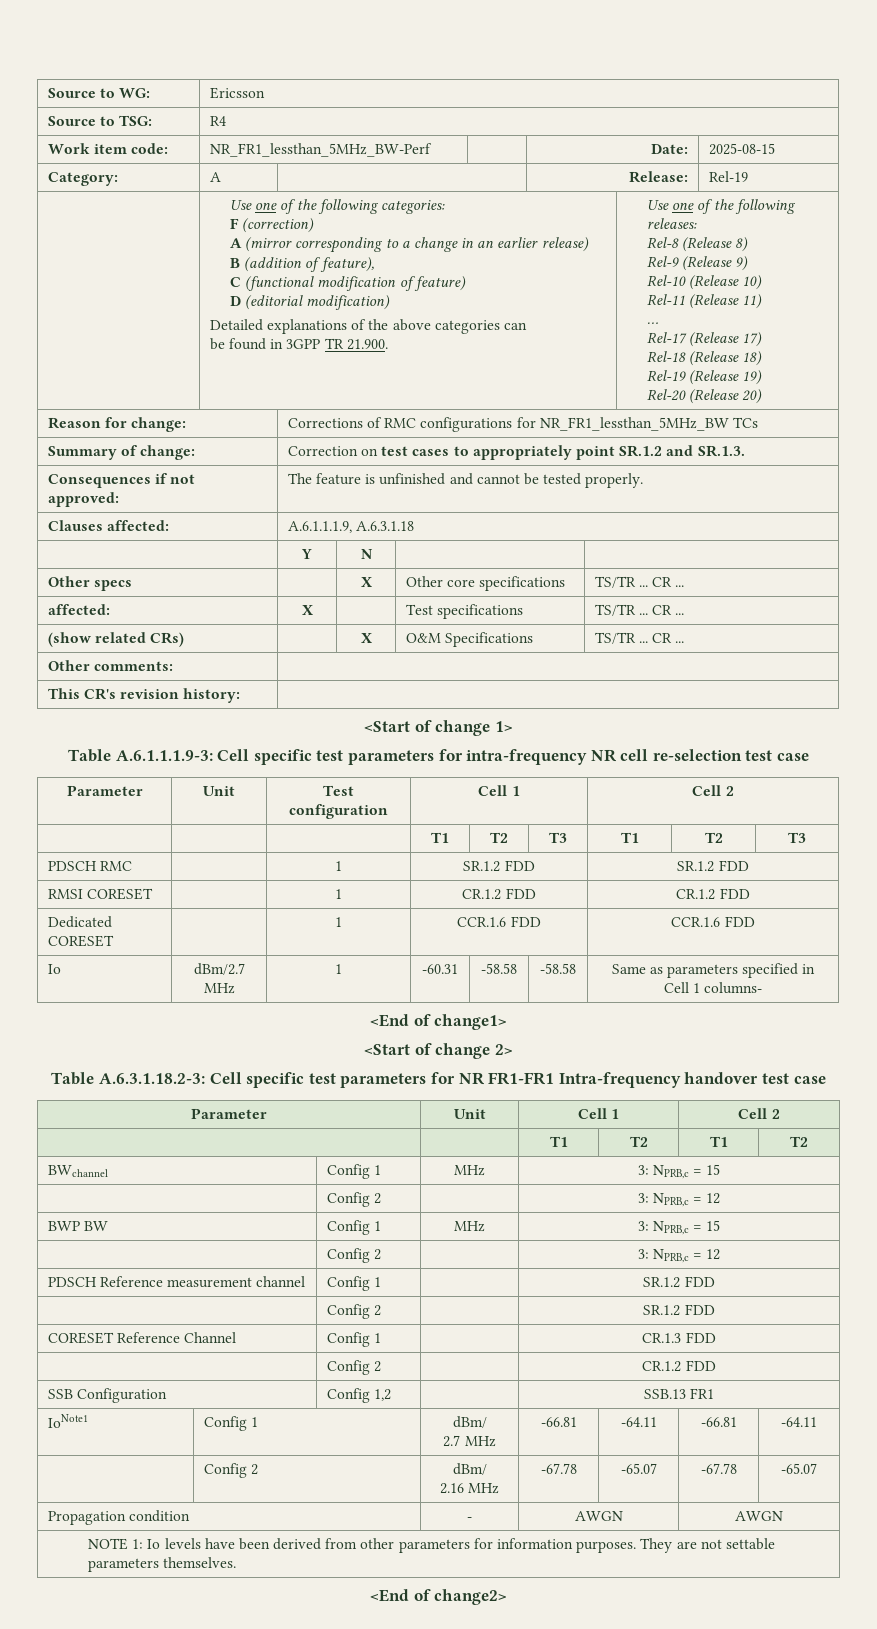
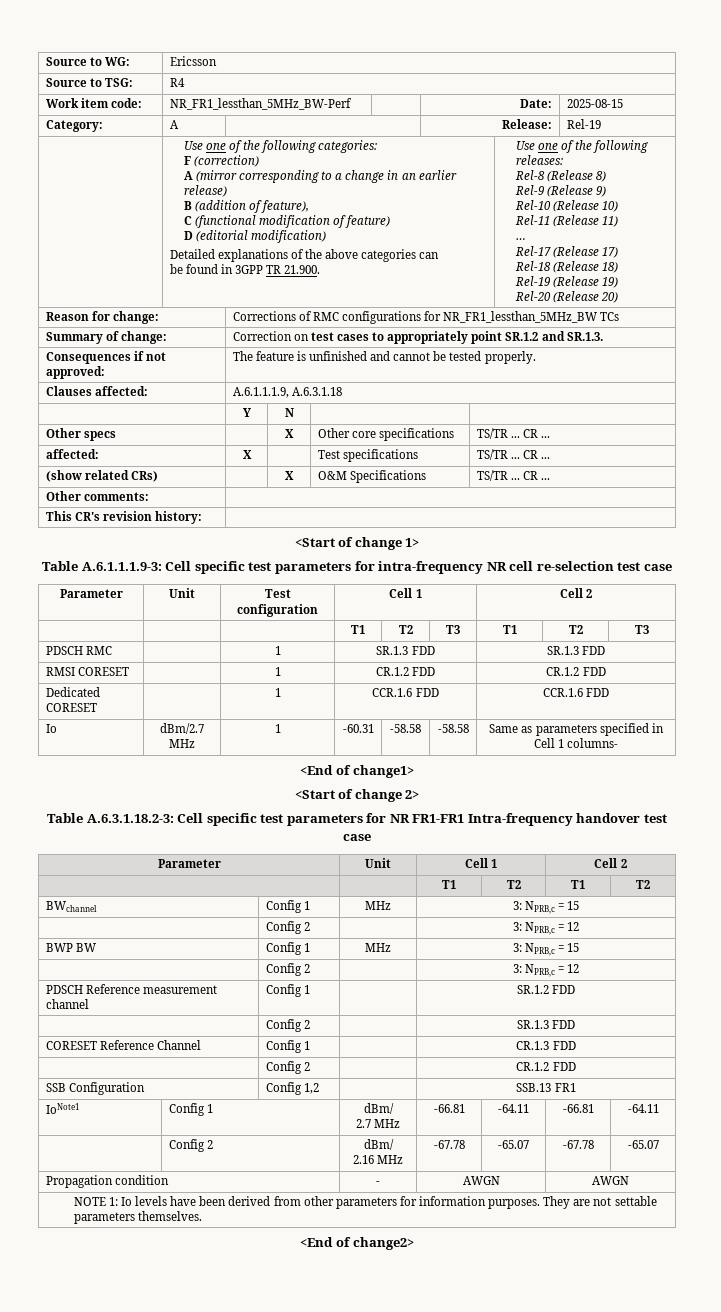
- PDSCH RMC | | 1 | SR.1.2 FDD | SR.1.2 FDD
+ PDSCH RMC | | 1 | SR.1.3 FDD | SR.1.3 FDD
- | Config 2 | | SR.1.2 FDD
+ | Config 2 | | SR.1.3 FDD

